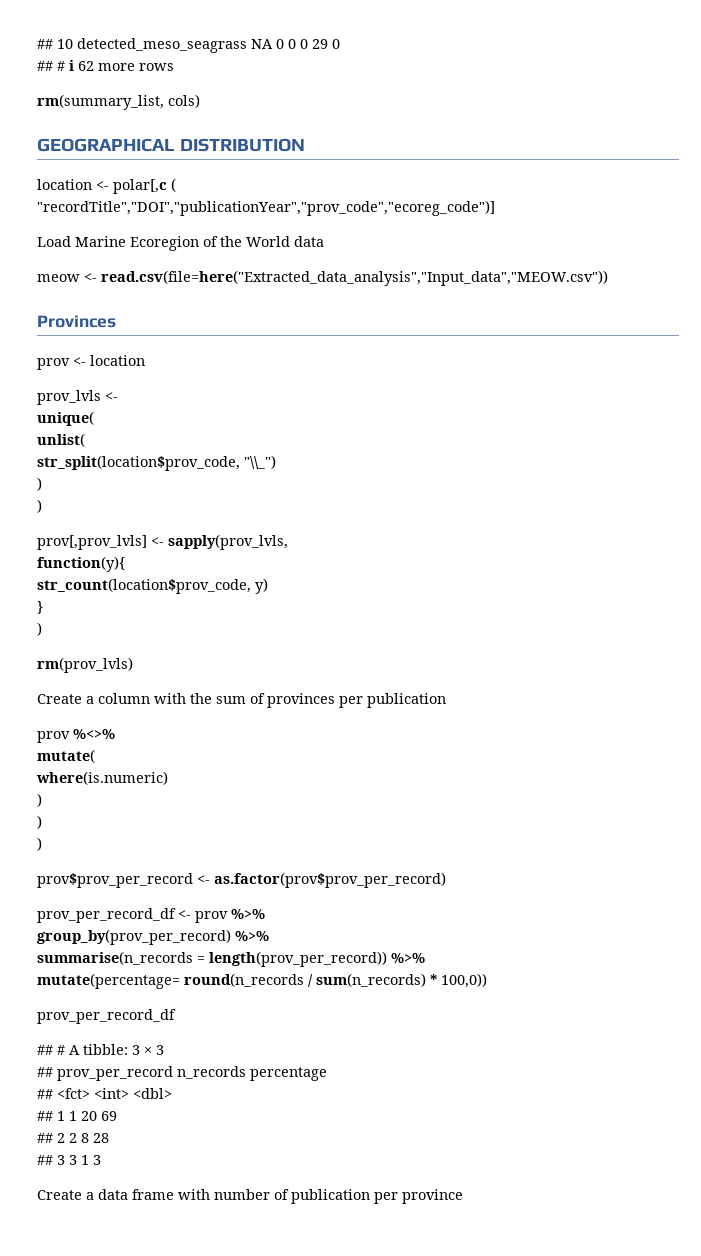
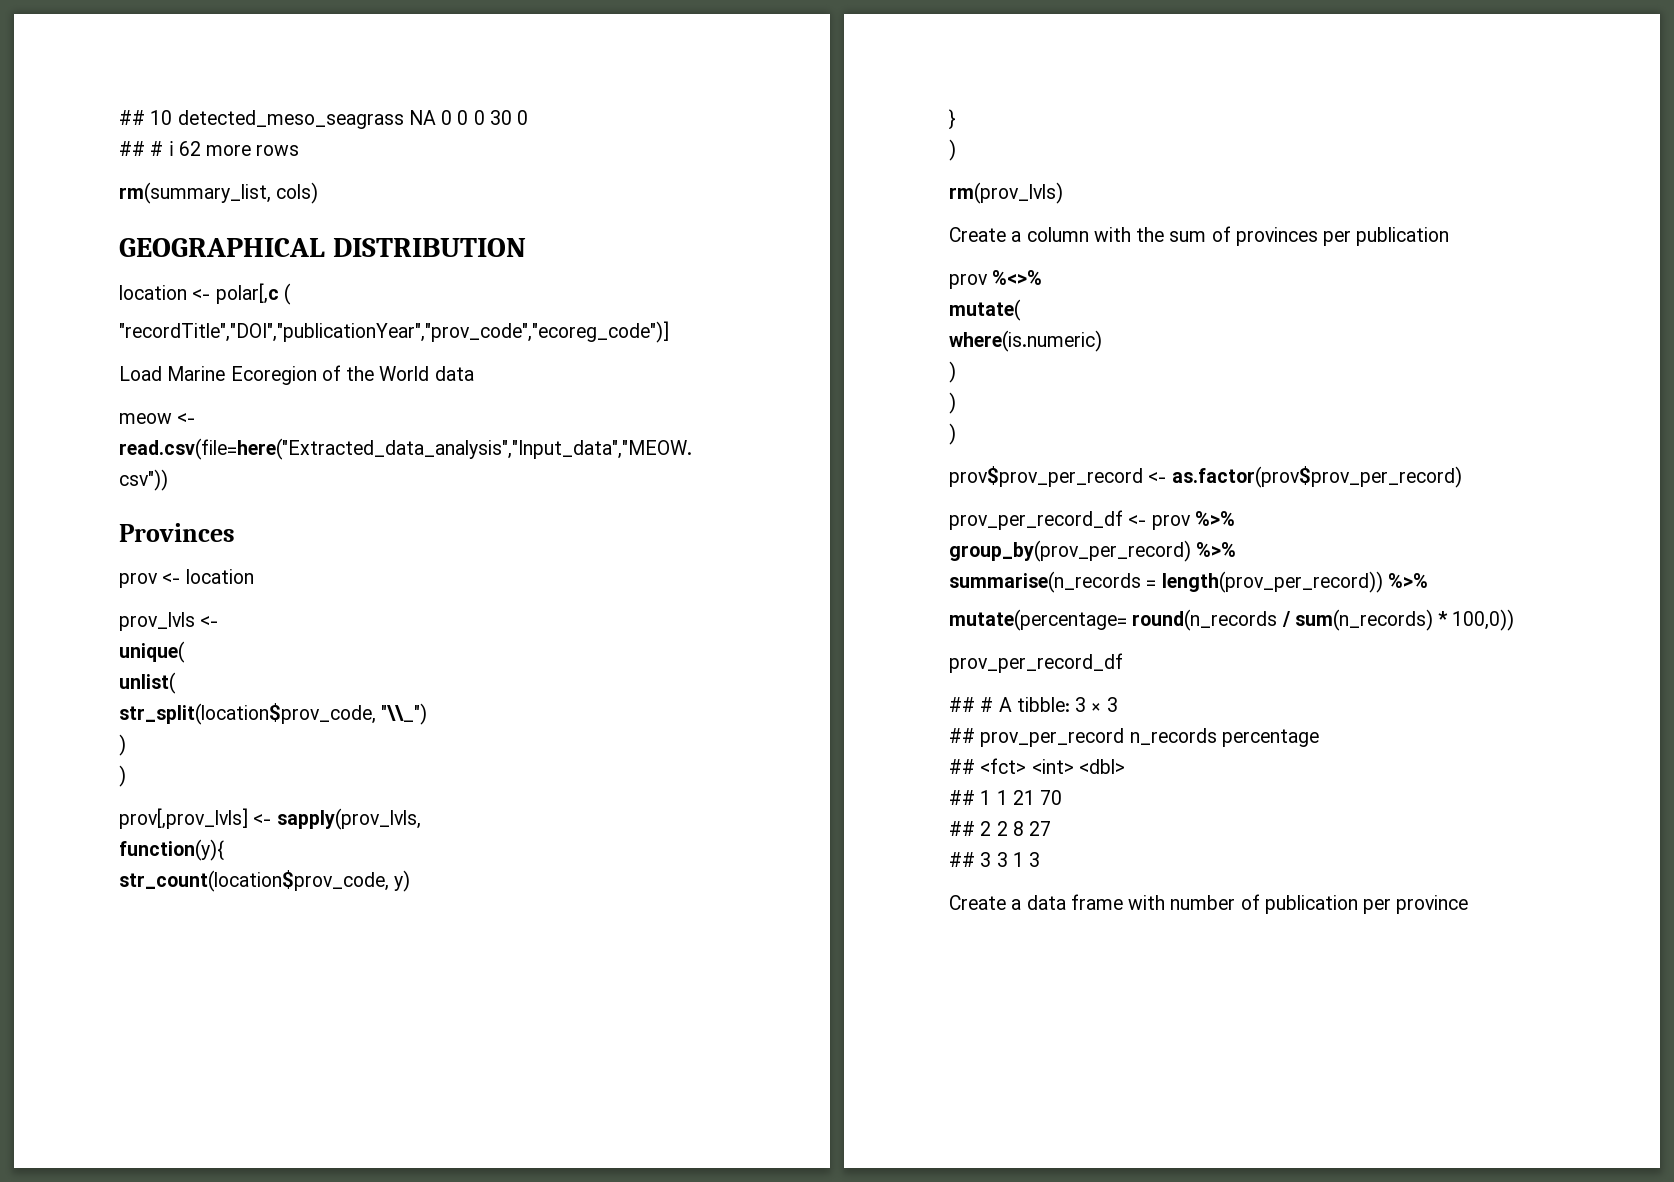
- ## 10 detected_meso_seagrass NA 0 0 0 29 0
+ ## 10 detected_meso_seagrass NA 0 0 0 30 0
- ## 1 1 20 69
+ ## 1 1 21 70
- ## 2 2 8 28
+ ## 2 2 8 27

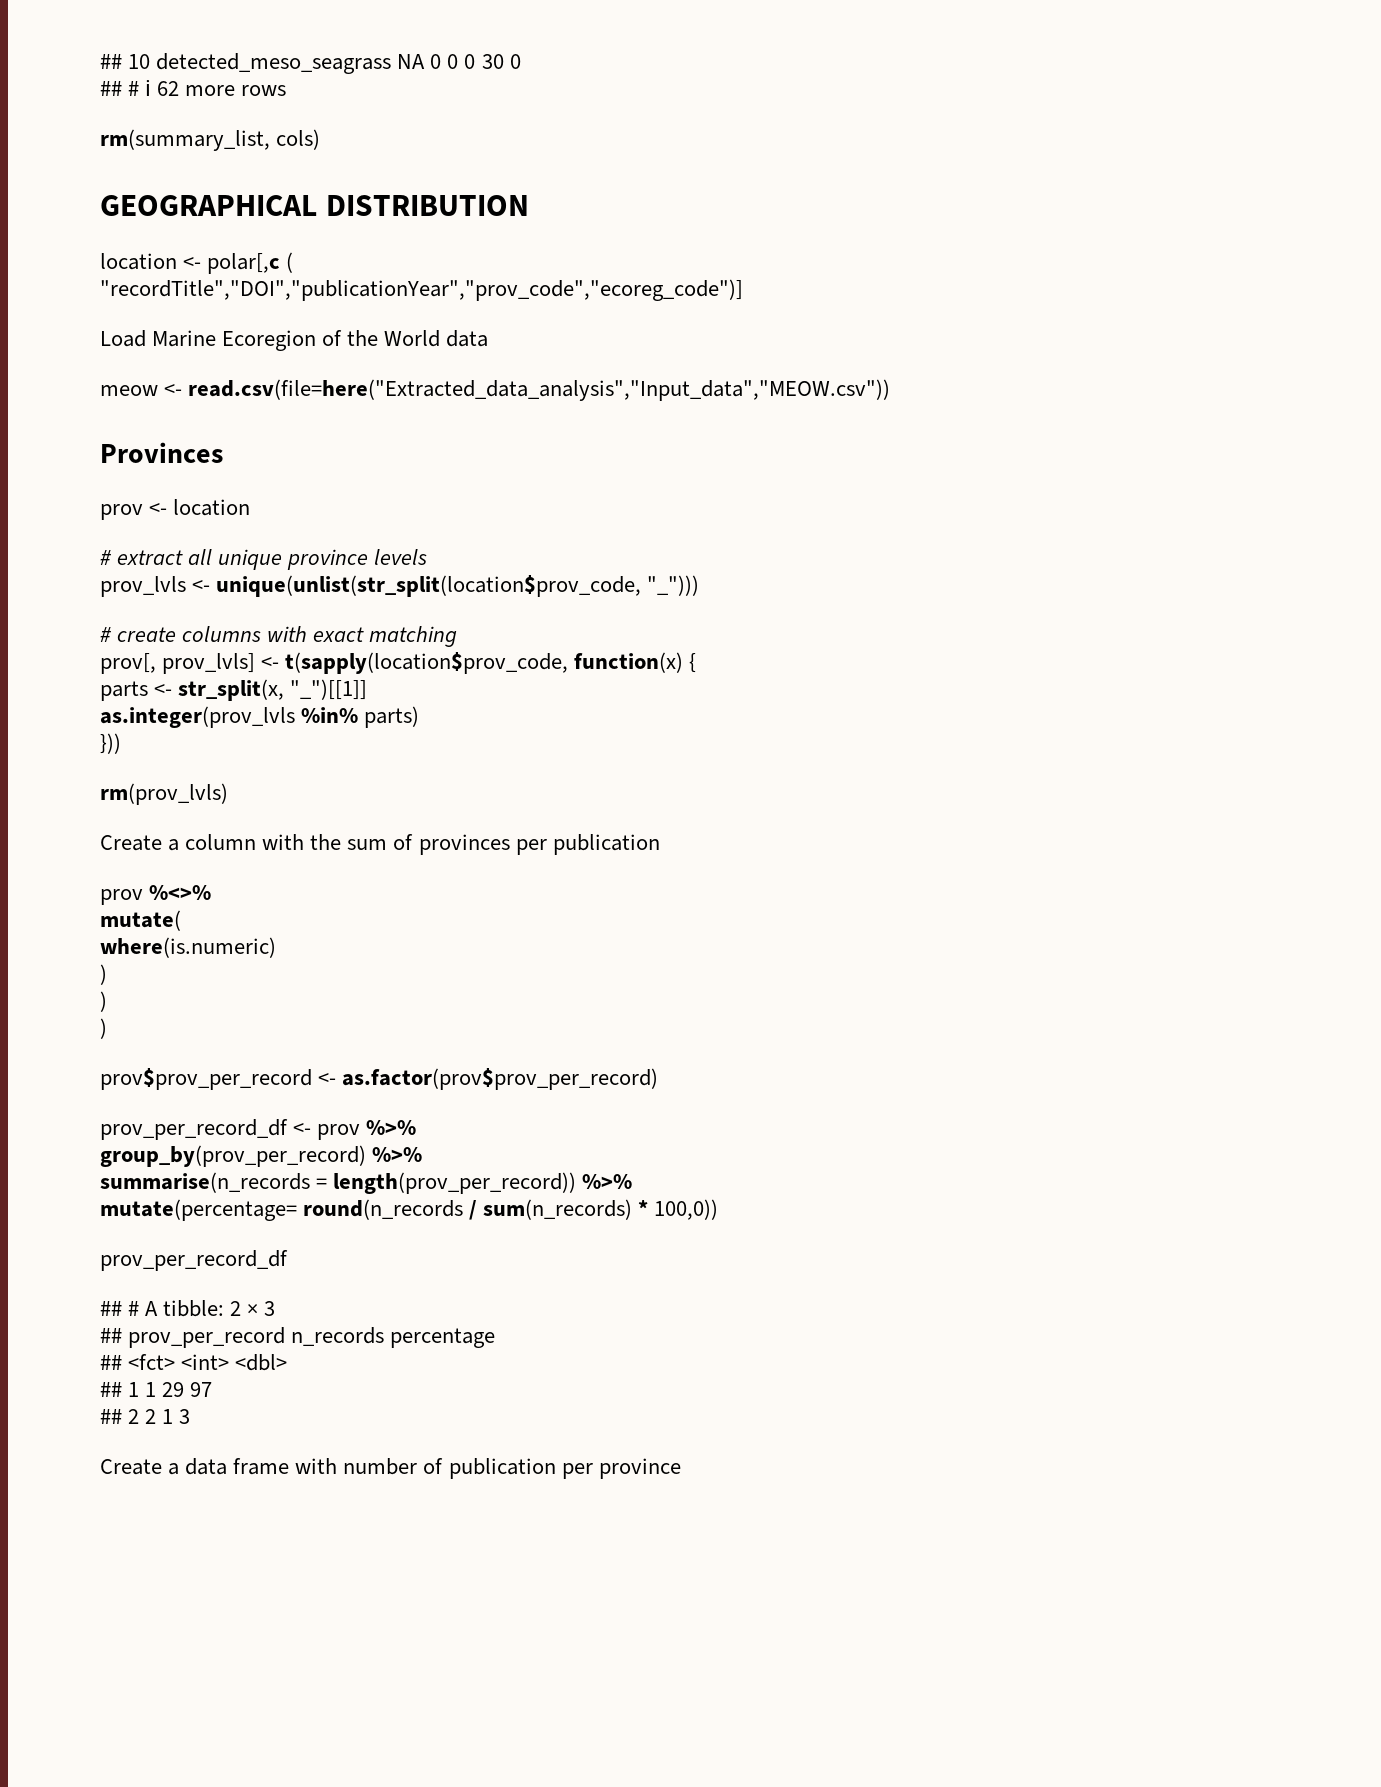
- prov_lvls <-
- unique(
- unlist(
- str_split(location$prov_code, "\\_")
- )
- )
- prov[,prov_lvls] <- sapply(prov_lvls,
- function(y){
- str_count(location$prov_code, y)
- }
- )
+ # extract all unique province levels
+ prov_lvls <- unique(unlist(str_split(location$prov_code, "_")))
+ # create columns with exact matching
+ prov[, prov_lvls] <- t(sapply(location$prov_code, function(x) {
+ parts <- str_split(x, "_")[[1]]
+ as.integer(prov_lvls %in% parts)
+ }))
- ## # A tibble: 3 × 3
+ ## # A tibble: 2 × 3
- ## 1 1 21 70
+ ## 1 1 29 97
- ## 2 2 8 27
- ## 3 3 1 3
+ ## 2 2 1 3

